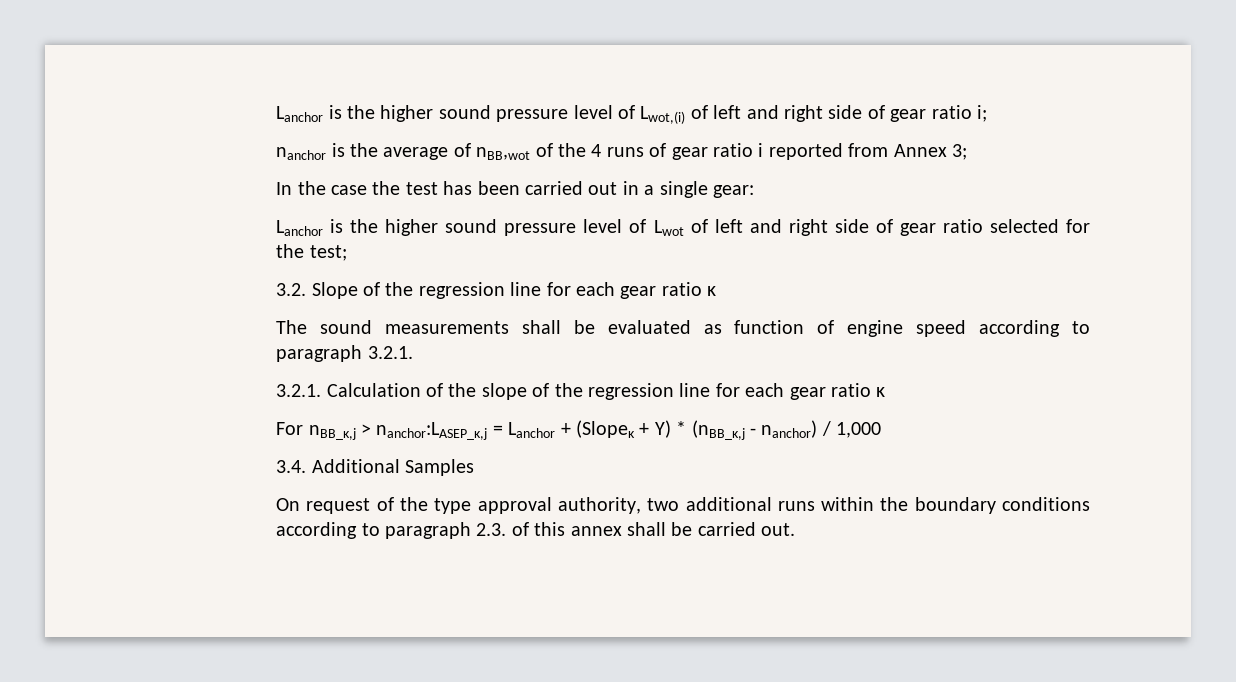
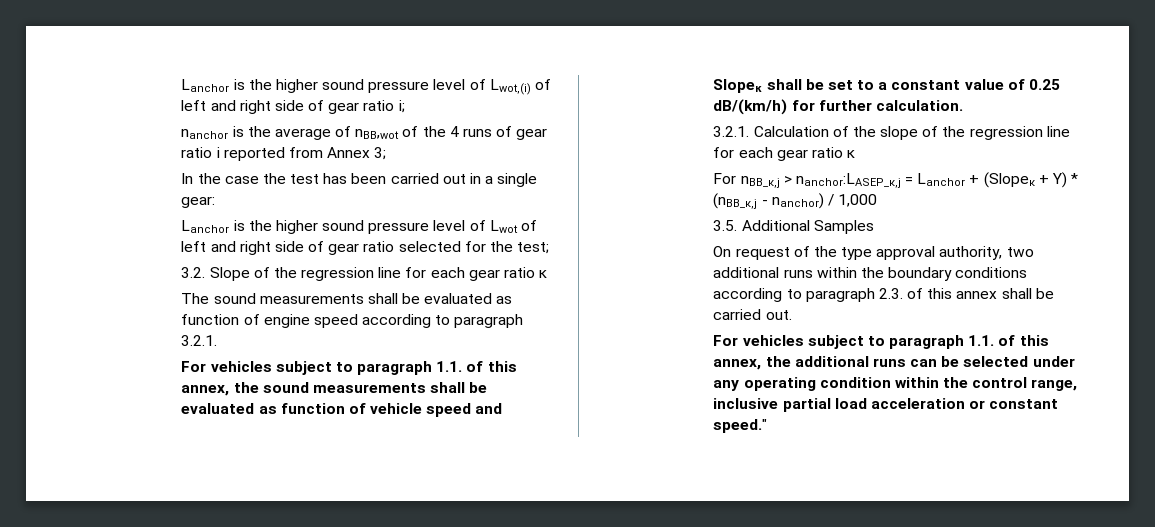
+ For vehicles subject to paragraph 1.1. of this annex, the sound measurements shall be evaluated as function of vehicle speed and Slopeκ shall be set to a constant value of 0.25 dB/(km/h) for further calculation.
- 3.4. Additional Samples
+ 3.5. Additional Samples
+ For vehicles subject to paragraph 1.1. of this annex, the additional runs can be selected under any operating condition within the control range, inclusive partial load acceleration or constant speed."

